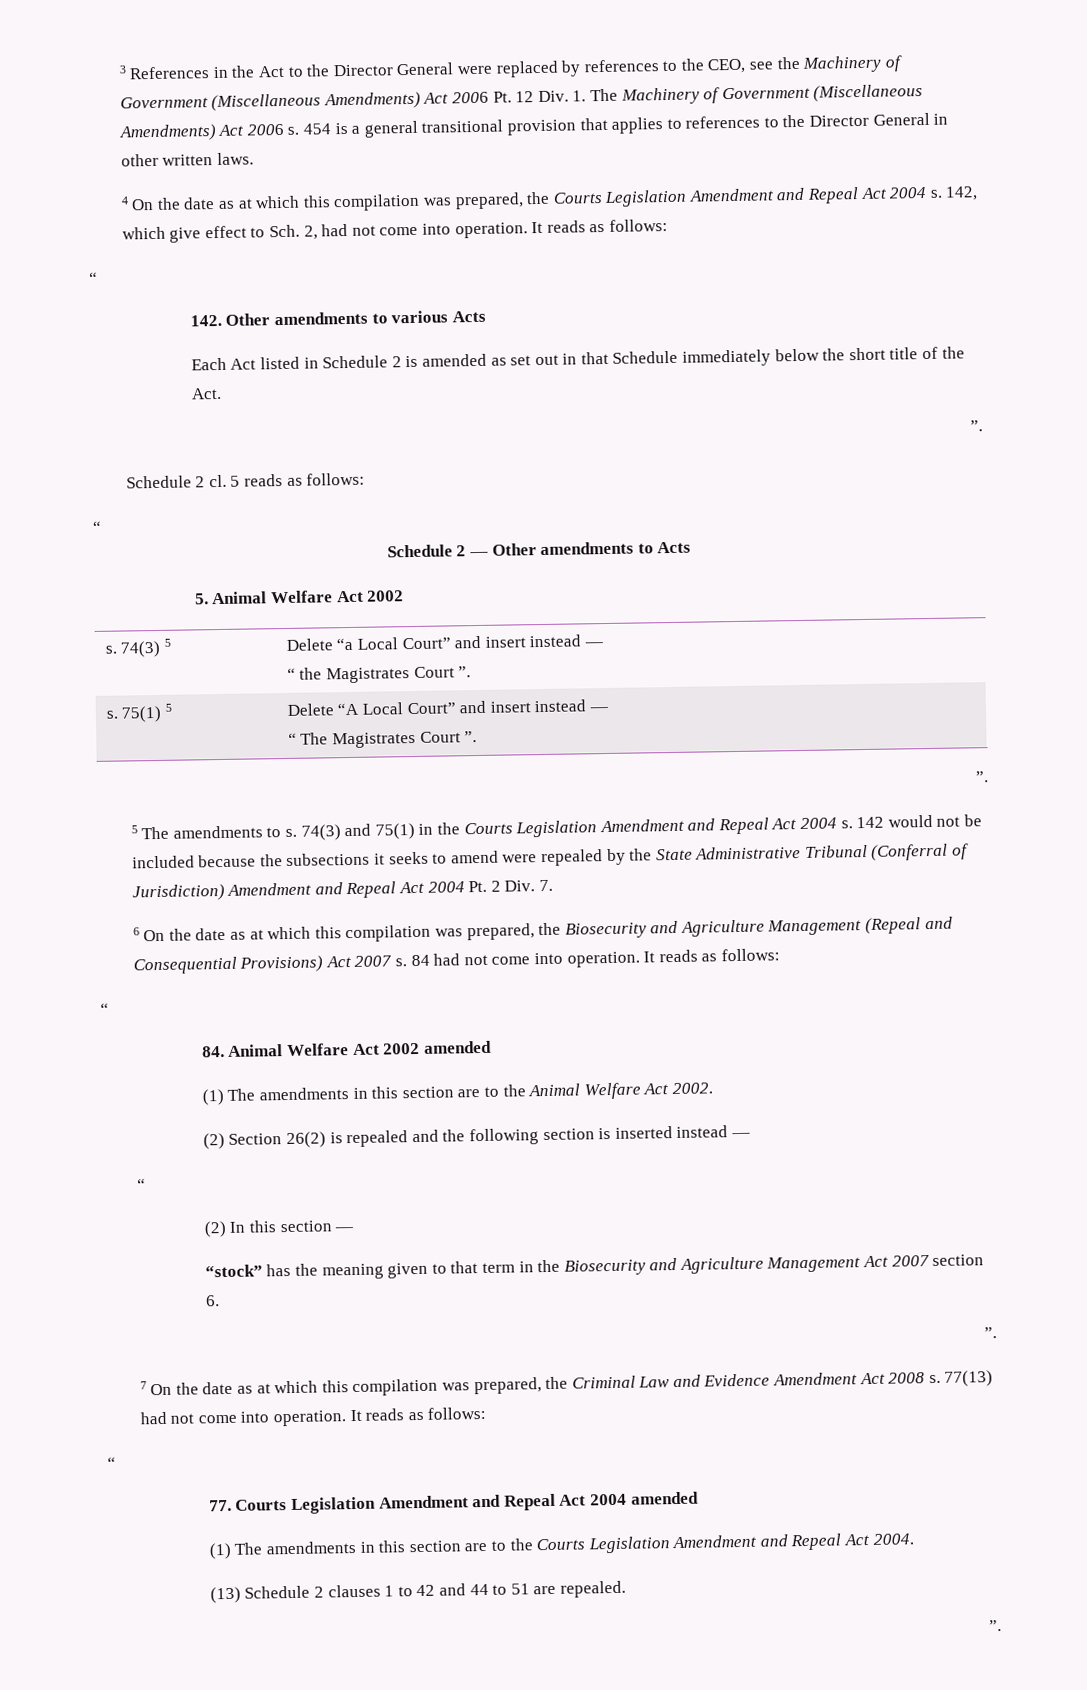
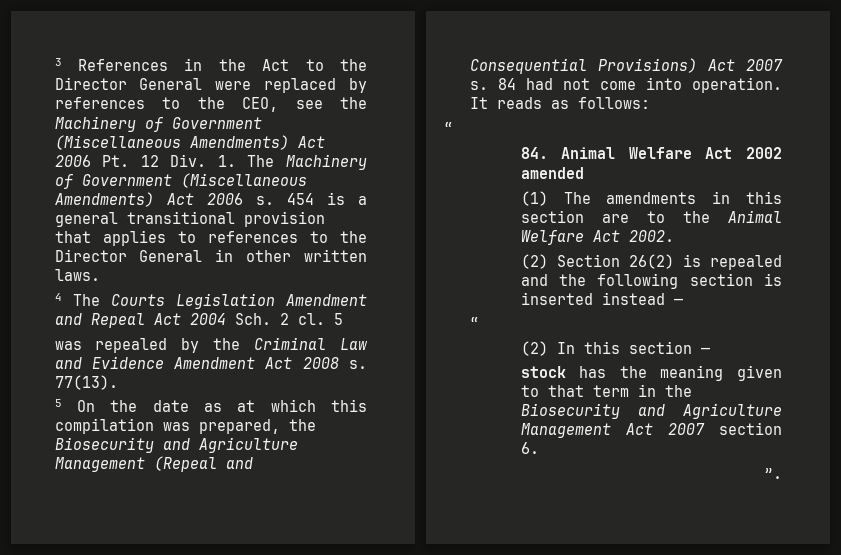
- 4 On the date as at which this compilation was prepared, the Courts Legislation Amendment and Repeal Act 2004 s. 142, which give effect to Sch. 2, had not come into operation. It reads as follows:
- “
- 142. Other amendments to various Acts
- Each Act listed in Schedule 2 is amended as set out in that Schedule immediately below the short title of the Act.
- ”.
- Schedule 2 cl. 5 reads as follows:
- “
- Schedule 2 — Other amendments to Acts
- 5. Animal Welfare Act 2002
- s. 74(3) 5 | Delete “a Local Court” and insert instead —
- “ the Magistrates Court ”.
- s. 75(1) 5 | Delete “A Local Court” and insert instead —
- “ The Magistrates Court ”.
- ”.
- 5 The amendments to s. 74(3) and 75(1) in the Courts Legislation Amendment and Repeal Act 2004 s. 142 would not be included because the subsections it seeks to amend were repealed by the State Administrative Tribunal (Conferral of Jurisdiction) Amendment and Repeal Act 2004 Pt. 2 Div. 7.
- 6 On the date as at which this compilation was prepared, the Biosecurity and Agriculture Management (Repeal and Consequential Provisions) Act 2007 s.
+ 4 The Courts Legislation Amendment and Repeal Act 2004 Sch. 2 cl. 5
+ was repealed by the Criminal Law and Evidence Amendment Act 2008 s. 77(13).
+ 5 On the date as at which this compilation was prepared, the Biosecurity and Agriculture Management (Repeal and Consequential Provisions) Act 2007 s.
- “stock” has the meaning given to that term in the Biosecurity and Agriculture Management Act 2007 section 6.
+ stock has the meaning given to that term in the Biosecurity and Agriculture Management Act 2007 section 6.
- 7 On the date as at which this compilation was prepared, the Criminal Law and Evidence Amendment Act 2008 s. 77(13) had not come into operation. It reads as follows:
- “
- 77. Courts Legislation Amendment and Repeal Act 2004 amended
- (1) The amendments in this section are to the Courts Legislation Amendment and Repeal Act 2004.
- (13) Schedule 2 clauses 1 to 42 and 44 to 51 are repealed.
- ”.

